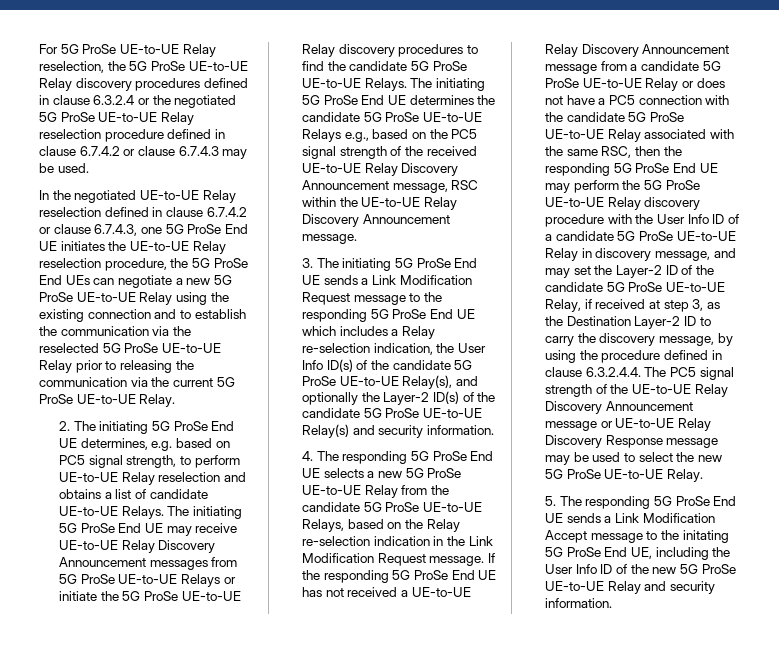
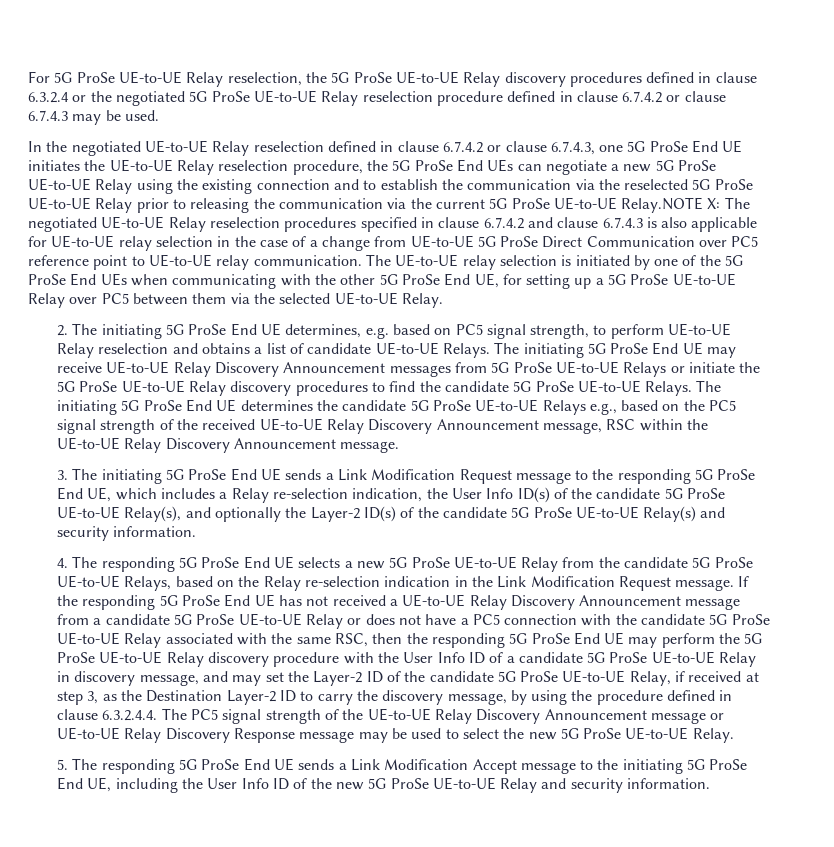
- In the negotiated UE-to-UE Relay reselection defined in clause 6.7.4.2 or clause 6.7.4.3, one 5G ProSe End UE initiates the UE-to-UE Relay reselection procedure, the 5G ProSe End UEs can negotiate a new 5G ProSe UE-to-UE Relay using the existing connection and to establish the communication via the reselected 5G ProSe UE-to-UE Relay prior to releasing the communication via the current 5G ProSe UE-to-UE Relay.
+ In the negotiated UE-to-UE Relay reselection defined in clause 6.7.4.2 or clause 6.7.4.3, one 5G ProSe End UE initiates the UE-to-UE Relay reselection procedure, the 5G ProSe End UEs can negotiate a new 5G ProSe UE-to-UE Relay using the existing connection and to establish the communication via the reselected 5G ProSe UE-to-UE Relay prior to releasing the communication via the current 5G ProSe UE-to-UE Relay.NOTE X: The negotiated UE-to-UE Relay reselection procedures specified in clause 6.7.4.2 and clause 6.7.4.3 is also applicable for UE-to-UE relay selection in the case of a change from UE-to-UE 5G ProSe Direct Communication over PC5 reference point to UE-to-UE relay communication. The UE-to-UE relay selection is initiated by one of the 5G ProSe End UEs when communicating with the other 5G ProSe End UE, for setting up a 5G ProSe UE-to-UE Relay over PC5 between them via the selected UE-to-UE Relay.
- 3. The initiating 5G ProSe End UE sends a Link Modification Request message to the responding 5G ProSe End UE which includes a Relay re-selection indication, the User Info ID(s) of the candidate 5G ProSe UE-to-UE Relay(s), and optionally the Layer-2 ID(s) of the candidate 5G ProSe UE-to-UE Relay(s) and security information.
+ 3. The initiating 5G ProSe End UE sends a Link Modification Request message to the responding 5G ProSe End UE, which includes a Relay re-selection indication, the User Info ID(s) of the candidate 5G ProSe UE-to-UE Relay(s), and optionally the Layer-2 ID(s) of the candidate 5G ProSe UE-to-UE Relay(s) and security information.
- 5. The responding 5G ProSe End UE sends a Link Modification Accept message to the initating 5G ProSe End UE, including the User Info ID of the new 5G ProSe UE-to-UE Relay and security information.
+ 5. The responding 5G ProSe End UE sends a Link Modification Accept message to the initiating 5G ProSe End UE, including the User Info ID of the new 5G ProSe UE-to-UE Relay and security information.

